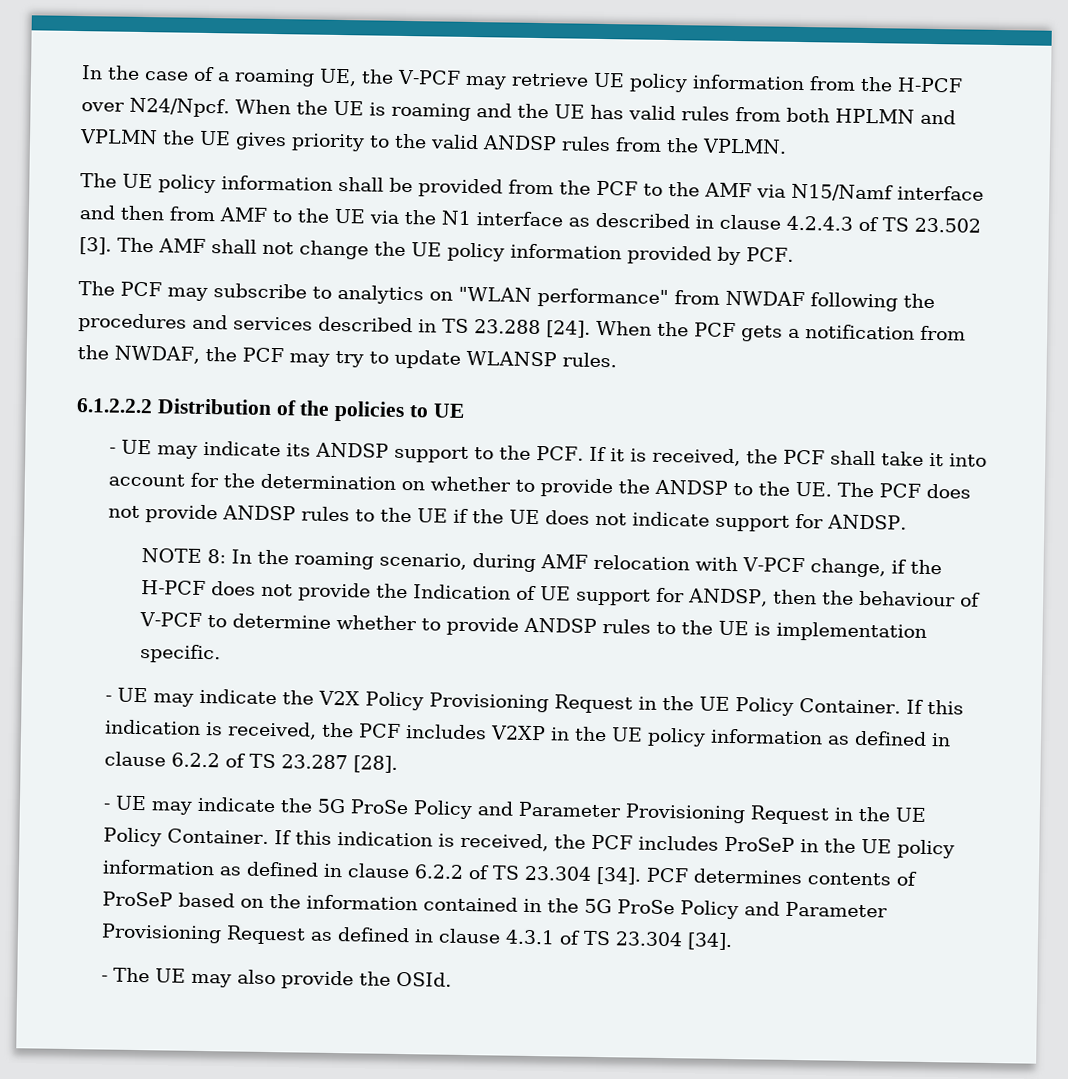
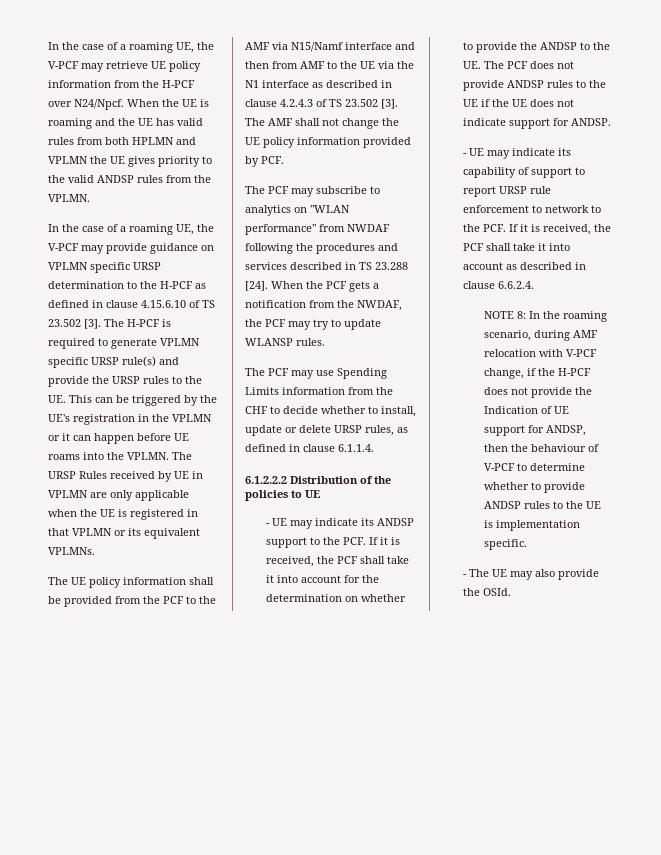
+ In the case of a roaming UE, the V-PCF may provide guidance on VPLMN specific URSP determination to the H-PCF as defined in clause 4.15.6.10 of TS 23.502 [3]. The H-PCF is required to generate VPLMN specific URSP rule(s) and provide the URSP rules to the UE. This can be triggered by the UE's registration in the VPLMN or it can happen before UE roams into the VPLMN. The URSP Rules received by UE in VPLMN are only applicable when the UE is registered in that VPLMN or its equivalent VPLMNs.
+ The PCF may use Spending Limits information from the CHF to decide whether to install, update or delete URSP rules, as defined in clause 6.1.1.4.
+ - UE may indicate its capability of support to report URSP rule enforcement to network to the PCF. If it is received, the PCF shall take it into account as described in clause 6.6.2.4.
- - UE may indicate the V2X Policy Provisioning Request in the UE Policy Container. If this indication is received, the PCF includes V2XP in the UE policy information as defined in clause 6.2.2 of TS 23.287 [28].
- - UE may indicate the 5G ProSe Policy and Parameter Provisioning Request in the UE Policy Container. If this indication is received, the PCF includes ProSeP in the UE policy information as defined in clause 6.2.2 of TS 23.304 [34]. PCF determines contents of ProSeP based on the information contained in the 5G ProSe Policy and Parameter Provisioning Request as defined in clause 4.3.1 of TS 23.304 [34].

